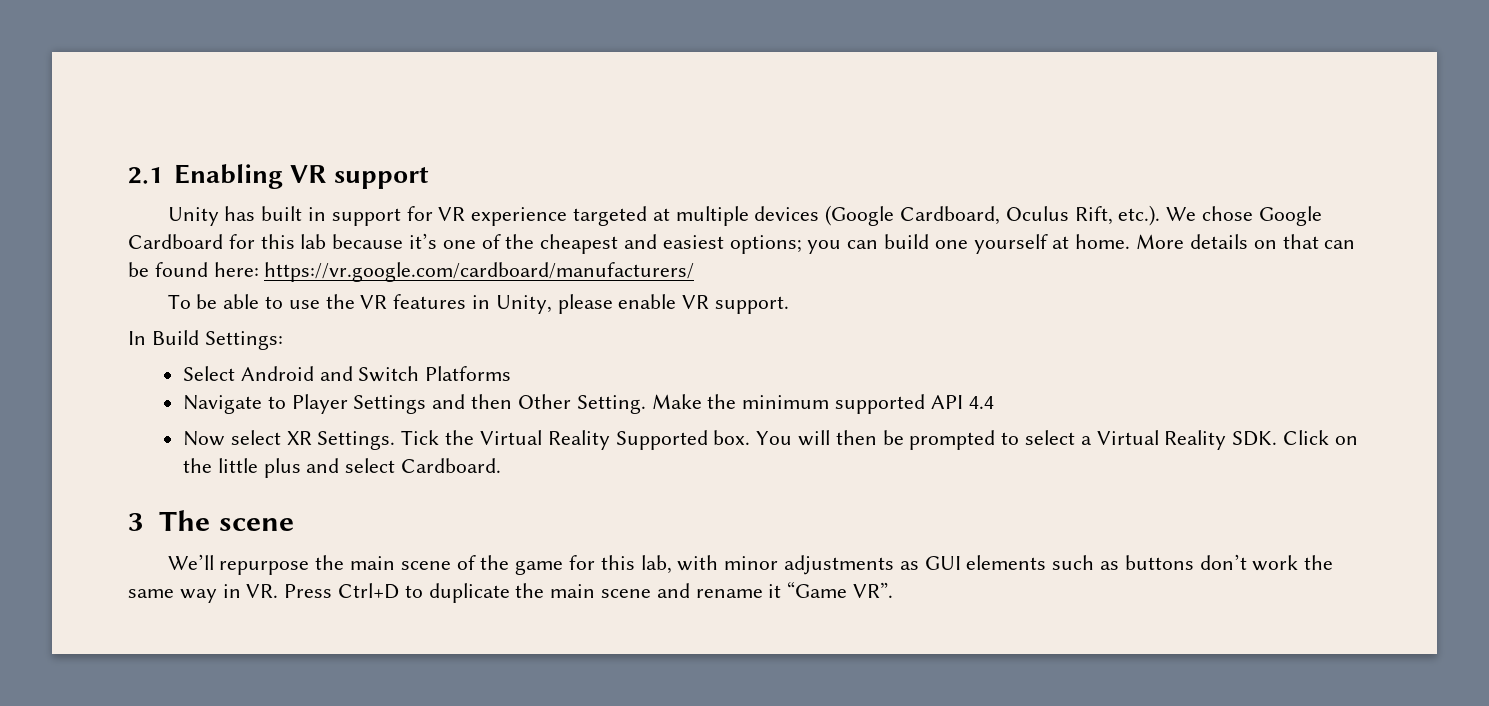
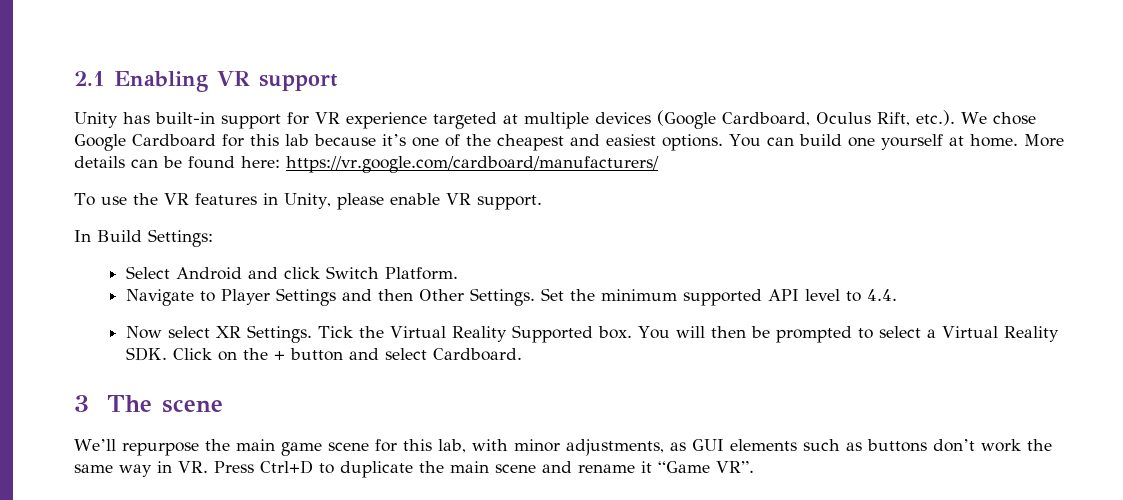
- Unity has built in support for VR experience targeted at multiple devices (Google Cardboard, Oculus Rift, etc.). We chose Google Cardboard for this lab because it’s one of the cheapest and easiest options; you can build one yourself at home.
+ Unity has built-in support for VR experience targeted at multiple devices (Google Cardboard, Oculus Rift, etc.). We chose Google Cardboard for this lab because it’s one of the cheapest and easiest options. You can build one yourself at home.
- More details on that can be found here: https://vr.google.com/cardboard/manufacturers/
+ More details can be found here: https://vr.google.com/cardboard/manufacturers/
- To be able to use the VR features in Unity, please enable VR support.
+ To use the VR features in Unity, please enable VR support.
- Select Android and Switch Platforms
+ Select Android and click Switch Platform.
- Navigate to Player Settings and then Other Setting. Make the minimum supported API 4.4
+ Navigate to Player Settings and then Other Settings. Set the minimum supported API level to 4.4.
- You will then be prompted to select a Virtual Reality SDK. Click on the little plus and select Cardboard.
+ You will then be prompted to select a Virtual Reality SDK. Click on the + button and select Cardboard.
- We’ll repurpose the main scene of the game for this lab, with minor adjustments as GUI elements such as buttons don’t work the same way in VR. Press Ctrl+D to duplicate the main scene and rename it “Game VR”.
+ We’ll repurpose the main game scene for this lab, with minor adjustments, as GUI elements such as buttons don’t work the same way in VR. Press Ctrl+D to duplicate the main scene and rename it “Game VR”.

